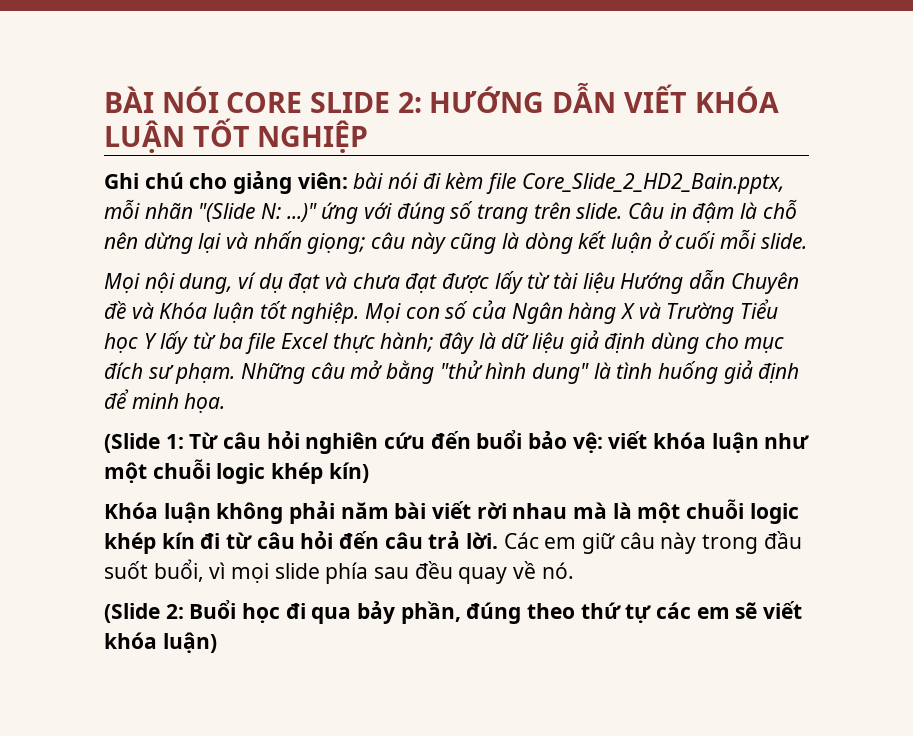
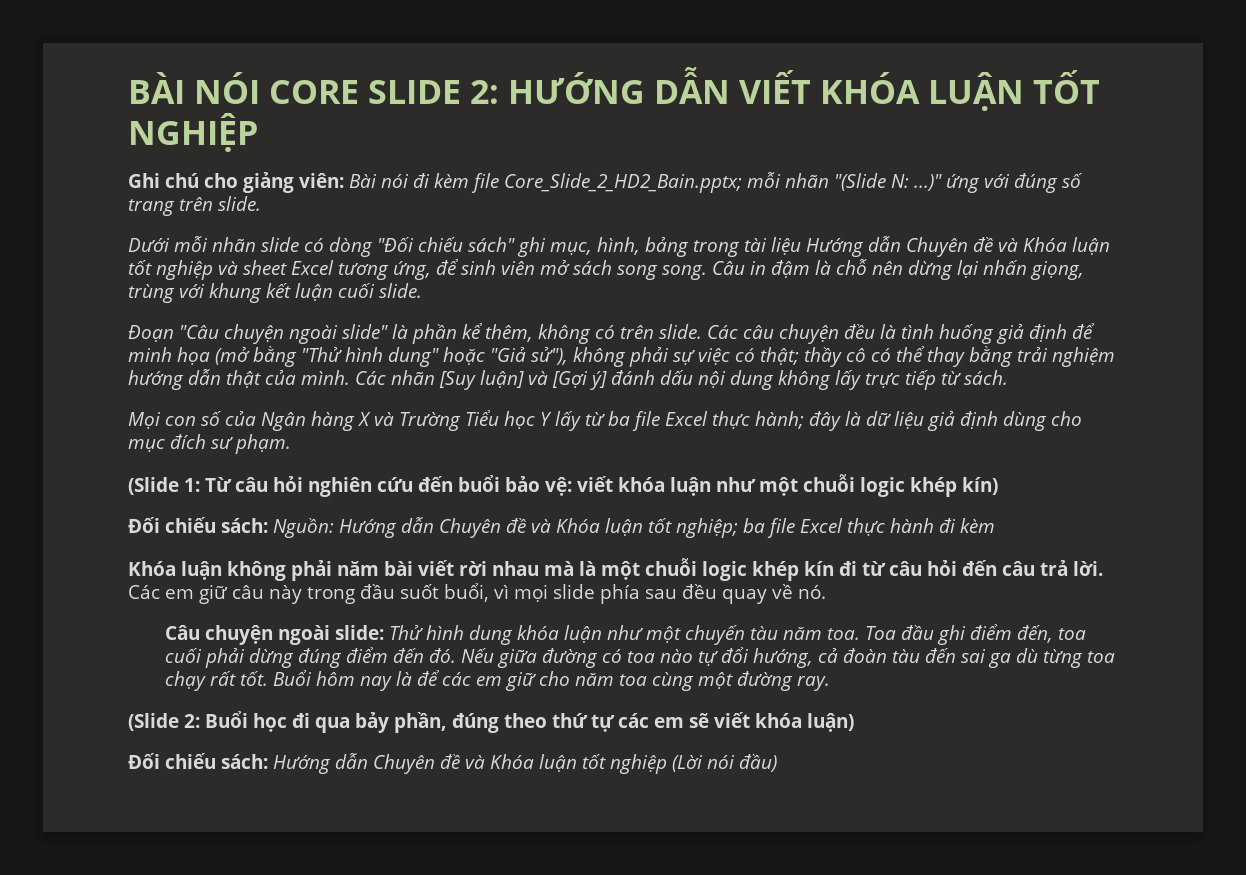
- bài nói đi kèm file Core_Slide_2_HD2_Bain.pptx, mỗi nhãn "(Slide N:
+ Bài nói đi kèm file Core_Slide_2_HD2_Bain.pptx; mỗi nhãn "(Slide N:
- ...)" ứng với đúng số trang trên slide. Câu in đậm là chỗ nên dừng lại và nhấn giọng; câu này cũng là dòng kết luận ở cuối mỗi slide.
- Mọi nội dung, ví dụ đạt và chưa đạt được lấy từ tài liệu Hướng dẫn Chuyên đề và Khóa luận tốt nghiệp. Mọi con số của Ngân hàng X và Trường Tiểu học Y lấy từ ba file Excel thực hành;
+ ...)" ứng với đúng số trang trên slide.
+ Dưới mỗi nhãn slide có dòng "Đối chiếu sách" ghi mục, hình, bảng trong tài liệu Hướng dẫn Chuyên đề và Khóa luận tốt nghiệp và sheet Excel tương ứng, để sinh viên mở sách song song. Câu in đậm là chỗ nên dừng lại nhấn giọng, trùng với khung kết luận cuối slide.
+ Đoạn "Câu chuyện ngoài slide" là phần kể thêm, không có trên slide. Các câu chuyện đều là tình huống giả định để minh họa (mở bằng "Thử hình dung" hoặc "Giả sử"), không phải sự việc có thật; thầy cô có thể thay bằng trải nghiệm hướng dẫn thật của mình. Các nhãn [Suy luận] và [Gợi ý] đánh dấu nội dung không lấy trực tiếp từ sách.
+ Mọi con số của Ngân hàng X và Trường Tiểu học Y lấy từ ba file Excel thực hành;
- Những câu mở bằng "thử hình dung" là tình huống giả định để minh họa.
+ Đối chiếu sách: Nguồn: Hướng dẫn Chuyên đề và Khóa luận tốt nghiệp; ba file Excel thực hành đi kèm
+ Câu chuyện ngoài slide: Thử hình dung khóa luận như một chuyến tàu năm toa. Toa đầu ghi điểm đến, toa cuối phải dừng đúng điểm đến đó. Nếu giữa đường có toa nào tự đổi hướng, cả đoàn tàu đến sai ga dù từng toa chạy rất tốt. Buổi hôm nay là để các em giữ cho năm toa cùng một đường ray.
+ Đối chiếu sách: Hướng dẫn Chuyên đề và Khóa luận tốt nghiệp (Lời nói đầu)

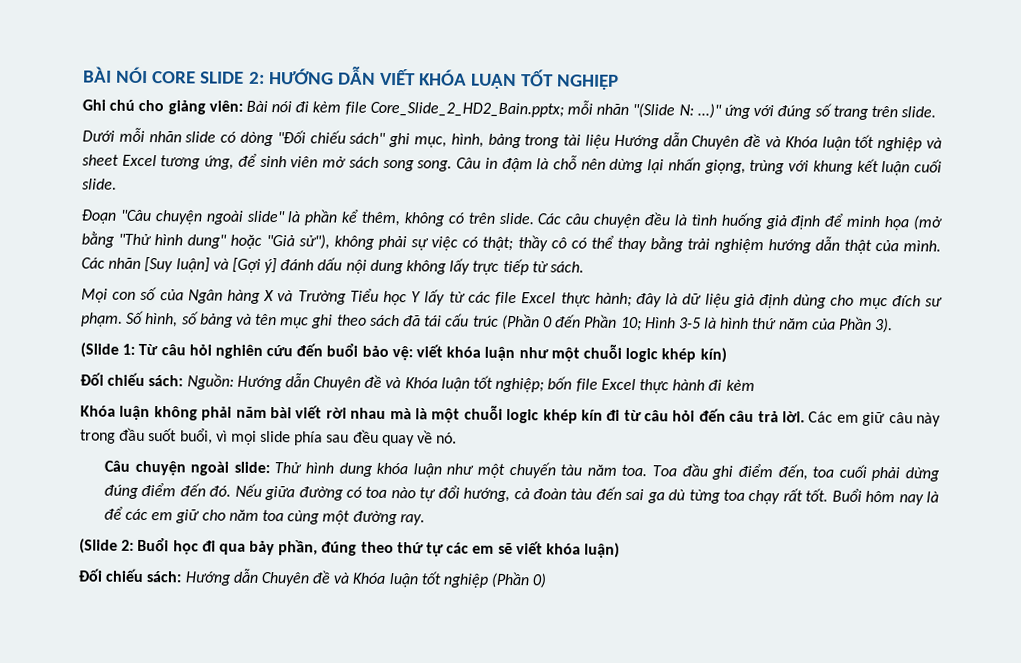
- Mọi con số của Ngân hàng X và Trường Tiểu học Y lấy từ ba file Excel thực hành; đây là dữ liệu giả định dùng cho mục đích sư phạm.
+ Mọi con số của Ngân hàng X và Trường Tiểu học Y lấy từ các file Excel thực hành; đây là dữ liệu giả định dùng cho mục đích sư phạm. Số hình, số bảng và tên mục ghi theo sách đã tái cấu trúc (Phần 0 đến Phần 10; Hình 3-5 là hình thứ năm của Phần 3).
- Đối chiếu sách: Nguồn: Hướng dẫn Chuyên đề và Khóa luận tốt nghiệp; ba file Excel thực hành đi kèm
+ Đối chiếu sách: Nguồn: Hướng dẫn Chuyên đề và Khóa luận tốt nghiệp; bốn file Excel thực hành đi kèm
- Đối chiếu sách: Hướng dẫn Chuyên đề và Khóa luận tốt nghiệp (Lời nói đầu)
+ Đối chiếu sách: Hướng dẫn Chuyên đề và Khóa luận tốt nghiệp (Phần 0)

